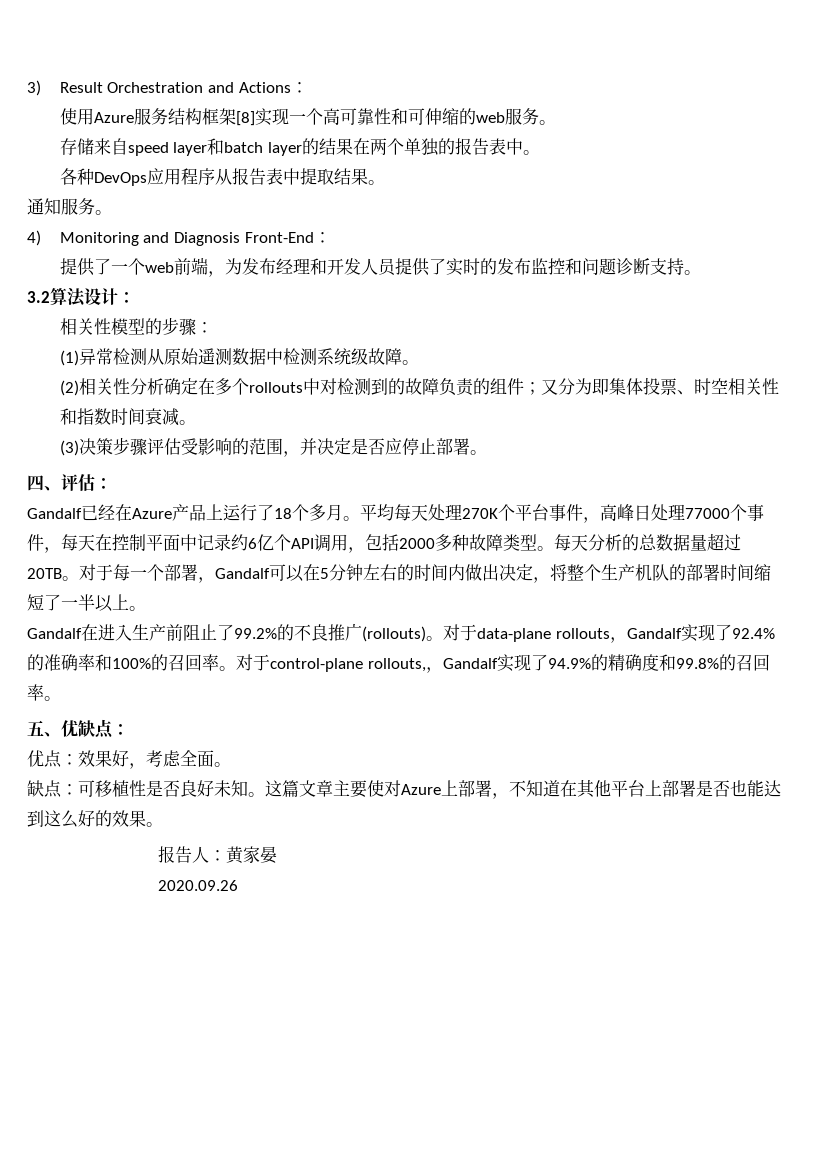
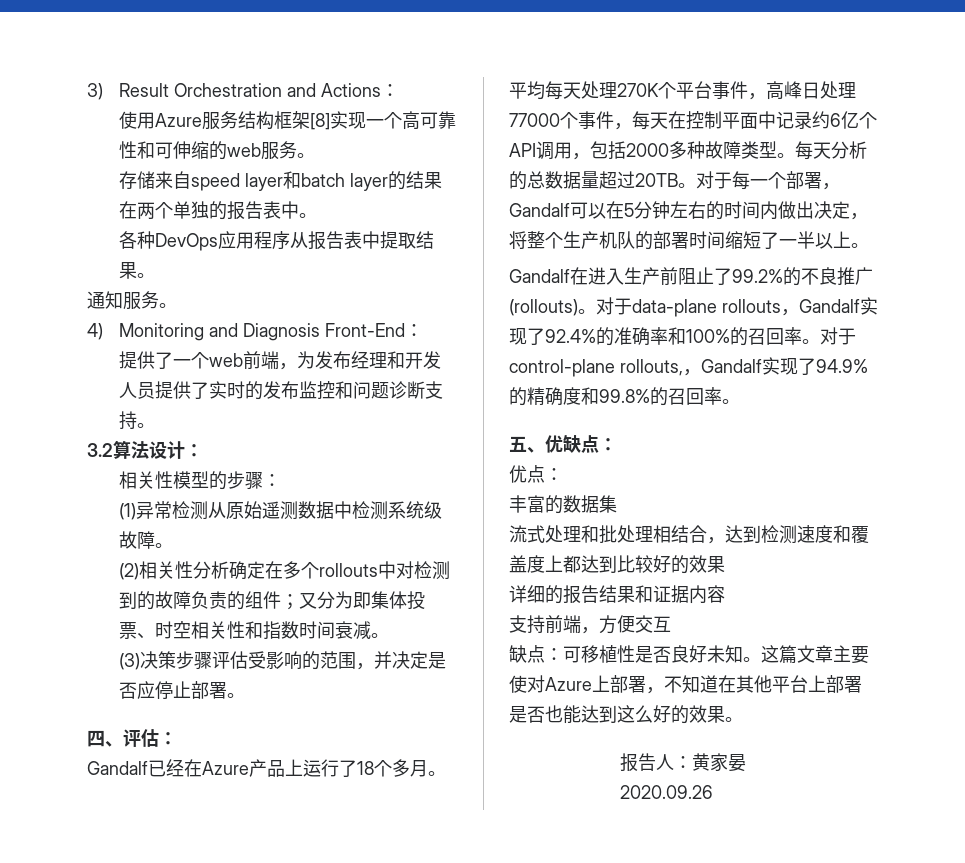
- 优点：效果好，考虑全面。
+ 优点：
+ 丰富的数据集
+ 流式处理和批处理相结合，达到检测速度和覆盖度上都达到比较好的效果
+ 详细的报告结果和证据内容
+ 支持前端，方便交互

